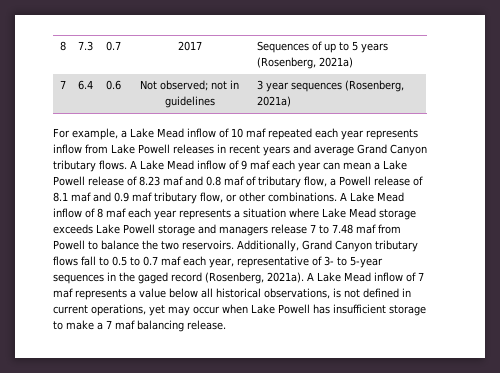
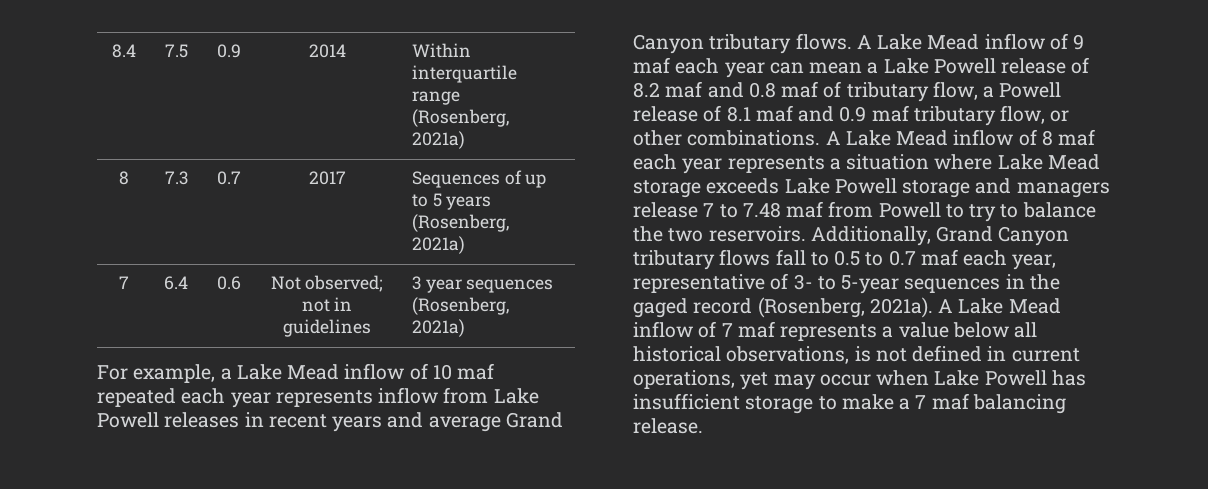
+ 8.4 | 7.5 | 0.9 | 2014 | Within interquartile range (Rosenberg, 2021a)
- A Lake Mead inflow of 9 maf each year can mean a Lake Powell release of 8.23 maf and 0.8 maf of tributary flow, a Powell release of 8.1 maf and 0.9 maf tributary flow, or other combinations.
+ A Lake Mead inflow of 9 maf each year can mean a Lake Powell release of 8.2 maf and 0.8 maf of tributary flow, a Powell release of 8.1 maf and 0.9 maf tributary flow, or other combinations.
- A Lake Mead inflow of 8 maf each year represents a situation where Lake Mead storage exceeds Lake Powell storage and managers release 7 to 7.48 maf from Powell to balance the two reservoirs.
+ A Lake Mead inflow of 8 maf each year represents a situation where Lake Mead storage exceeds Lake Powell storage and managers release 7 to 7.48 maf from Powell to try to balance the two reservoirs.

